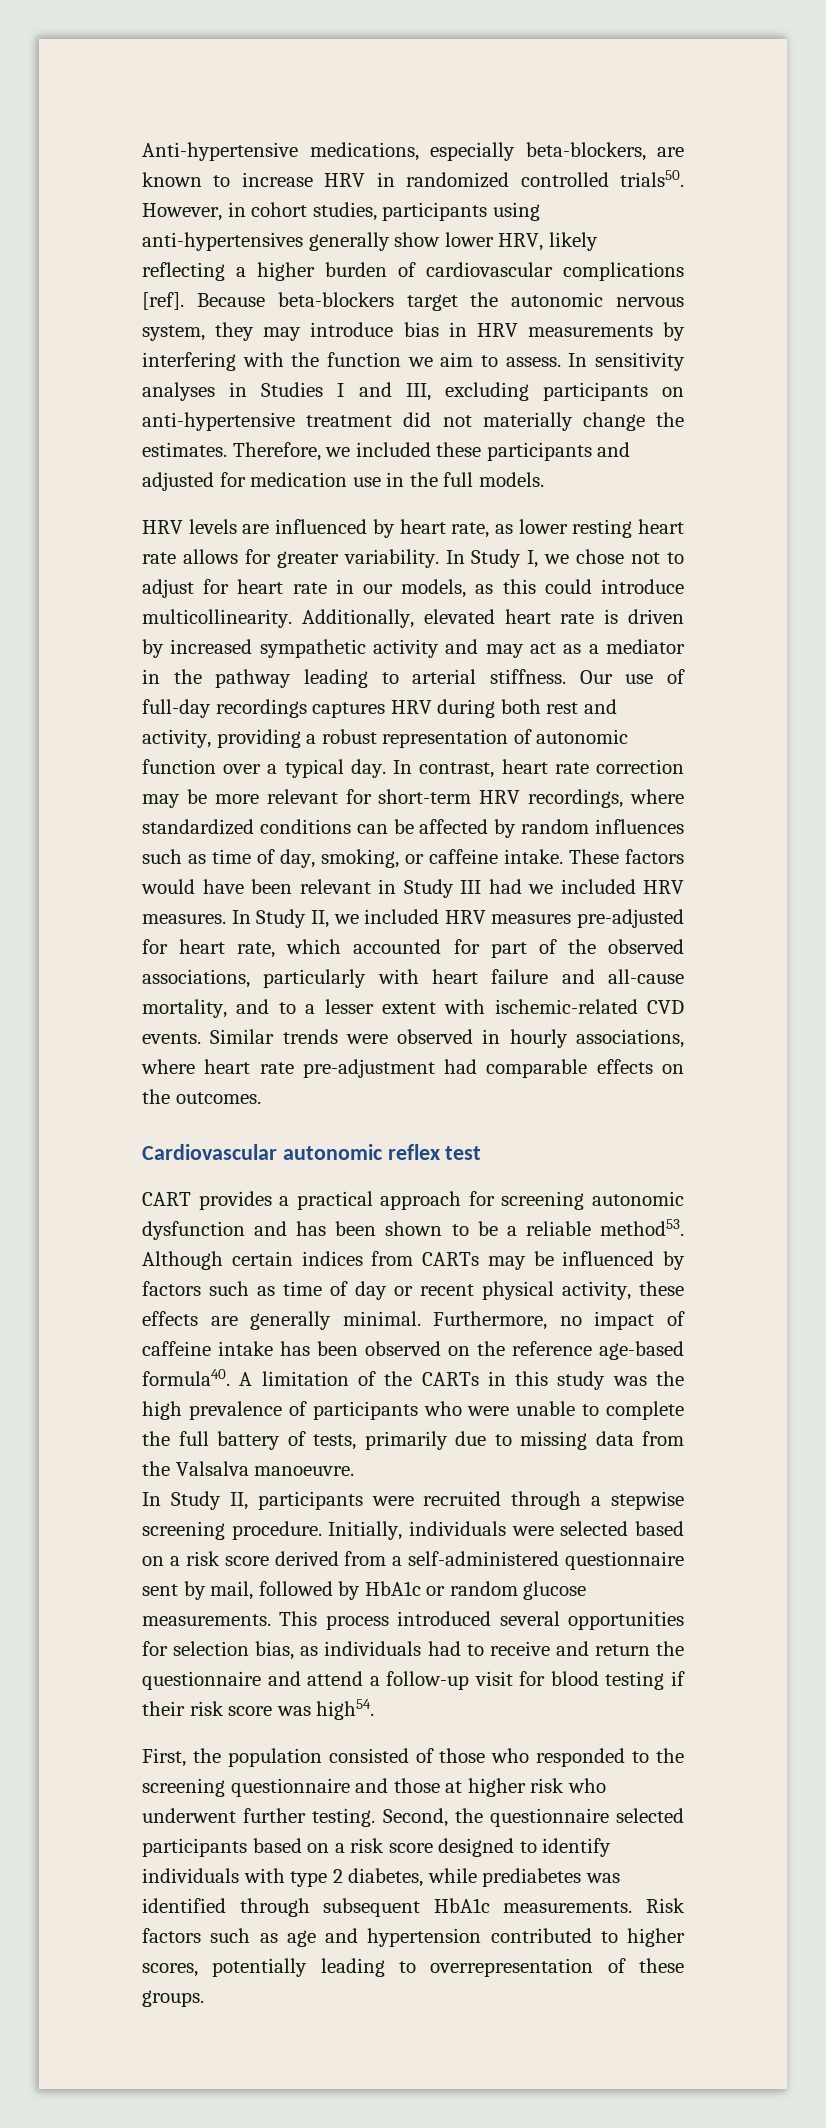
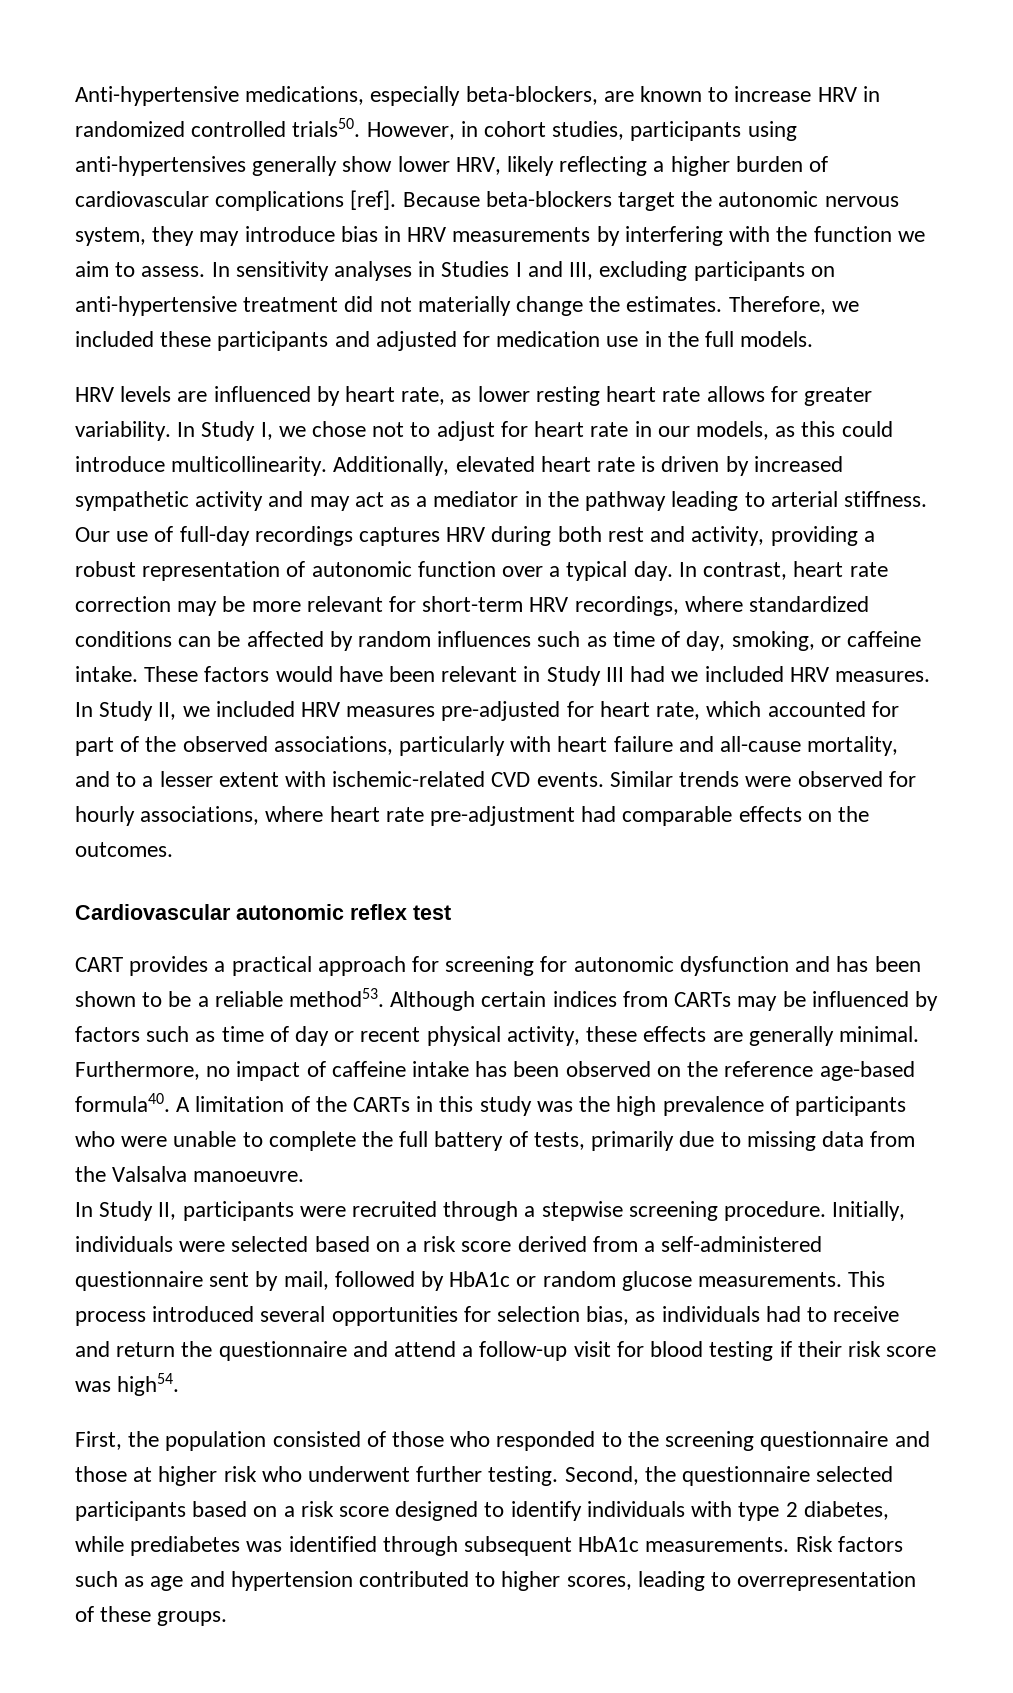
- Similar trends were observed in hourly associations, where heart rate pre-adjustment had comparable effects on the outcomes.
+ Similar trends were observed for hourly associations, where heart rate pre-adjustment had comparable effects on the outcomes.
- CART provides a practical approach for screening autonomic dysfunction and has been shown to be a reliable method53.
+ CART provides a practical approach for screening for autonomic dysfunction and has been shown to be a reliable method53.
- Risk factors such as age and hypertension contributed to higher scores, potentially leading to overrepresentation of these groups.
+ Risk factors such as age and hypertension contributed to higher scores, leading to overrepresentation of these groups.

